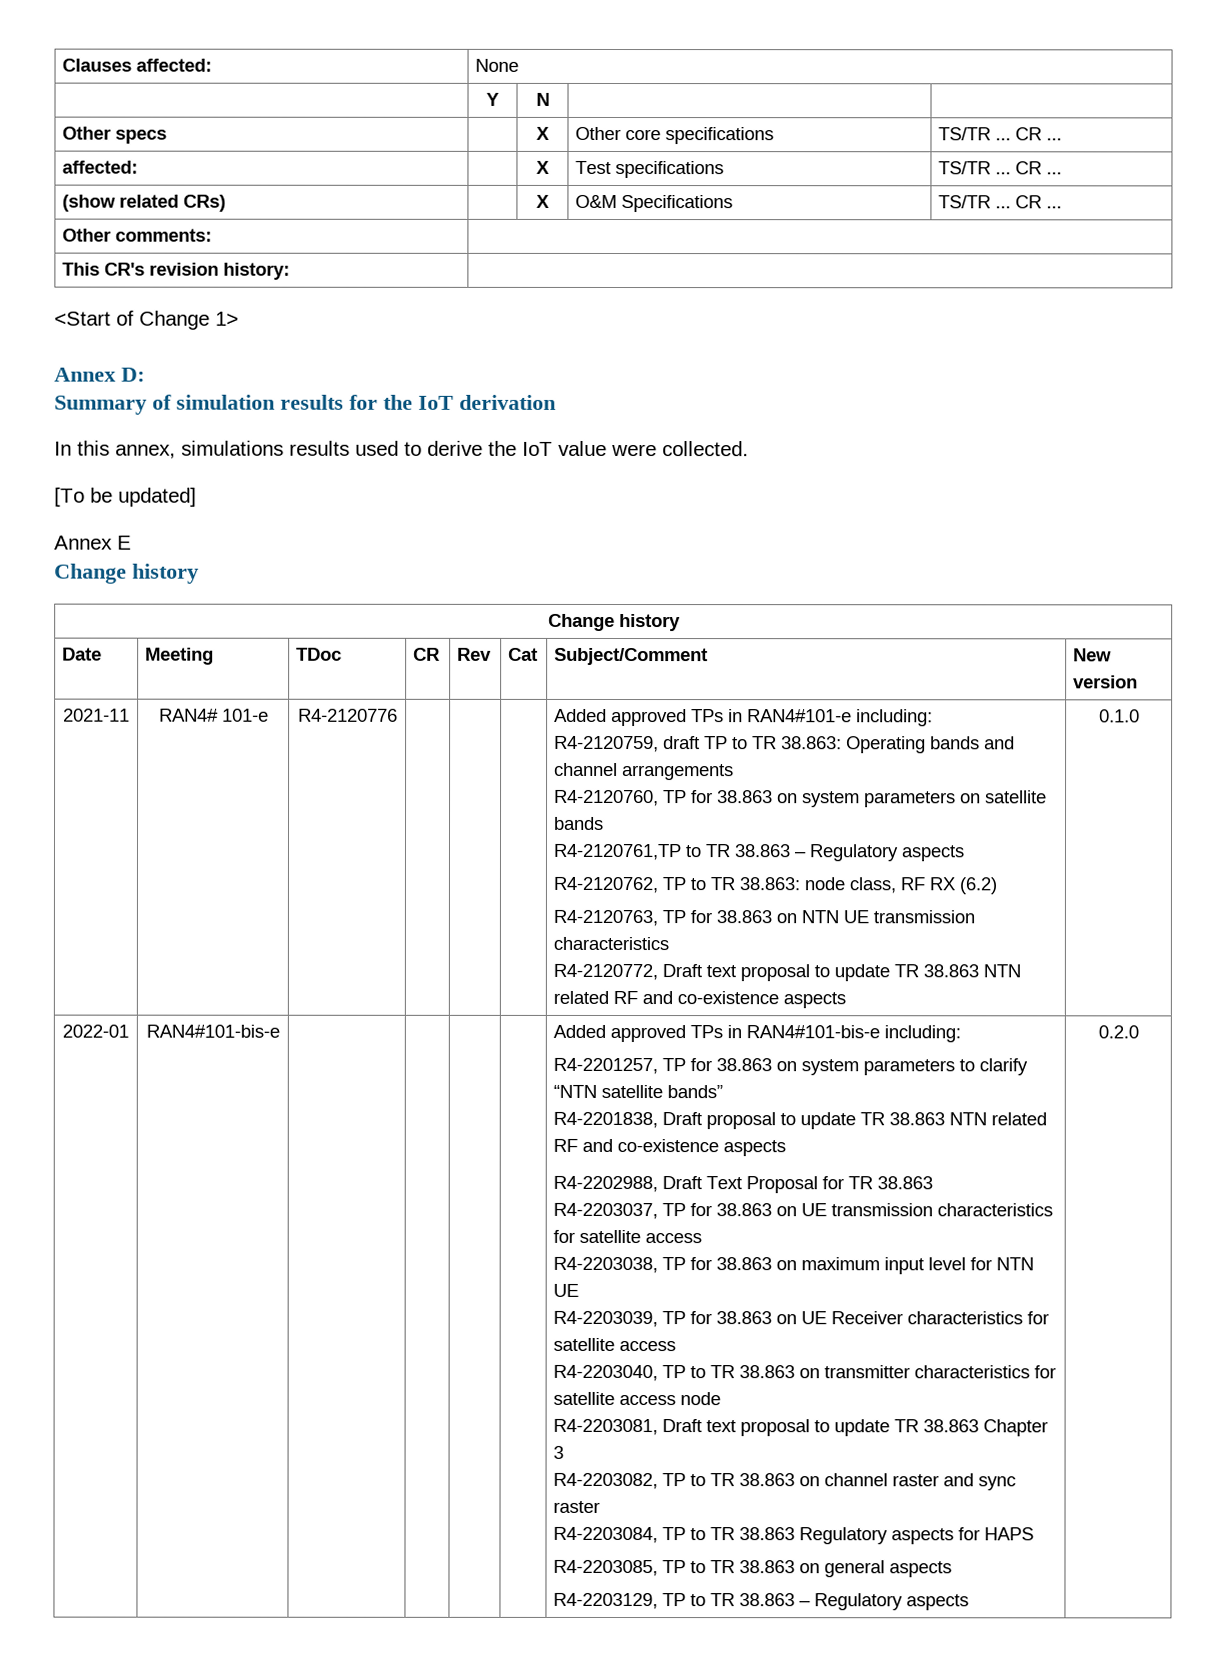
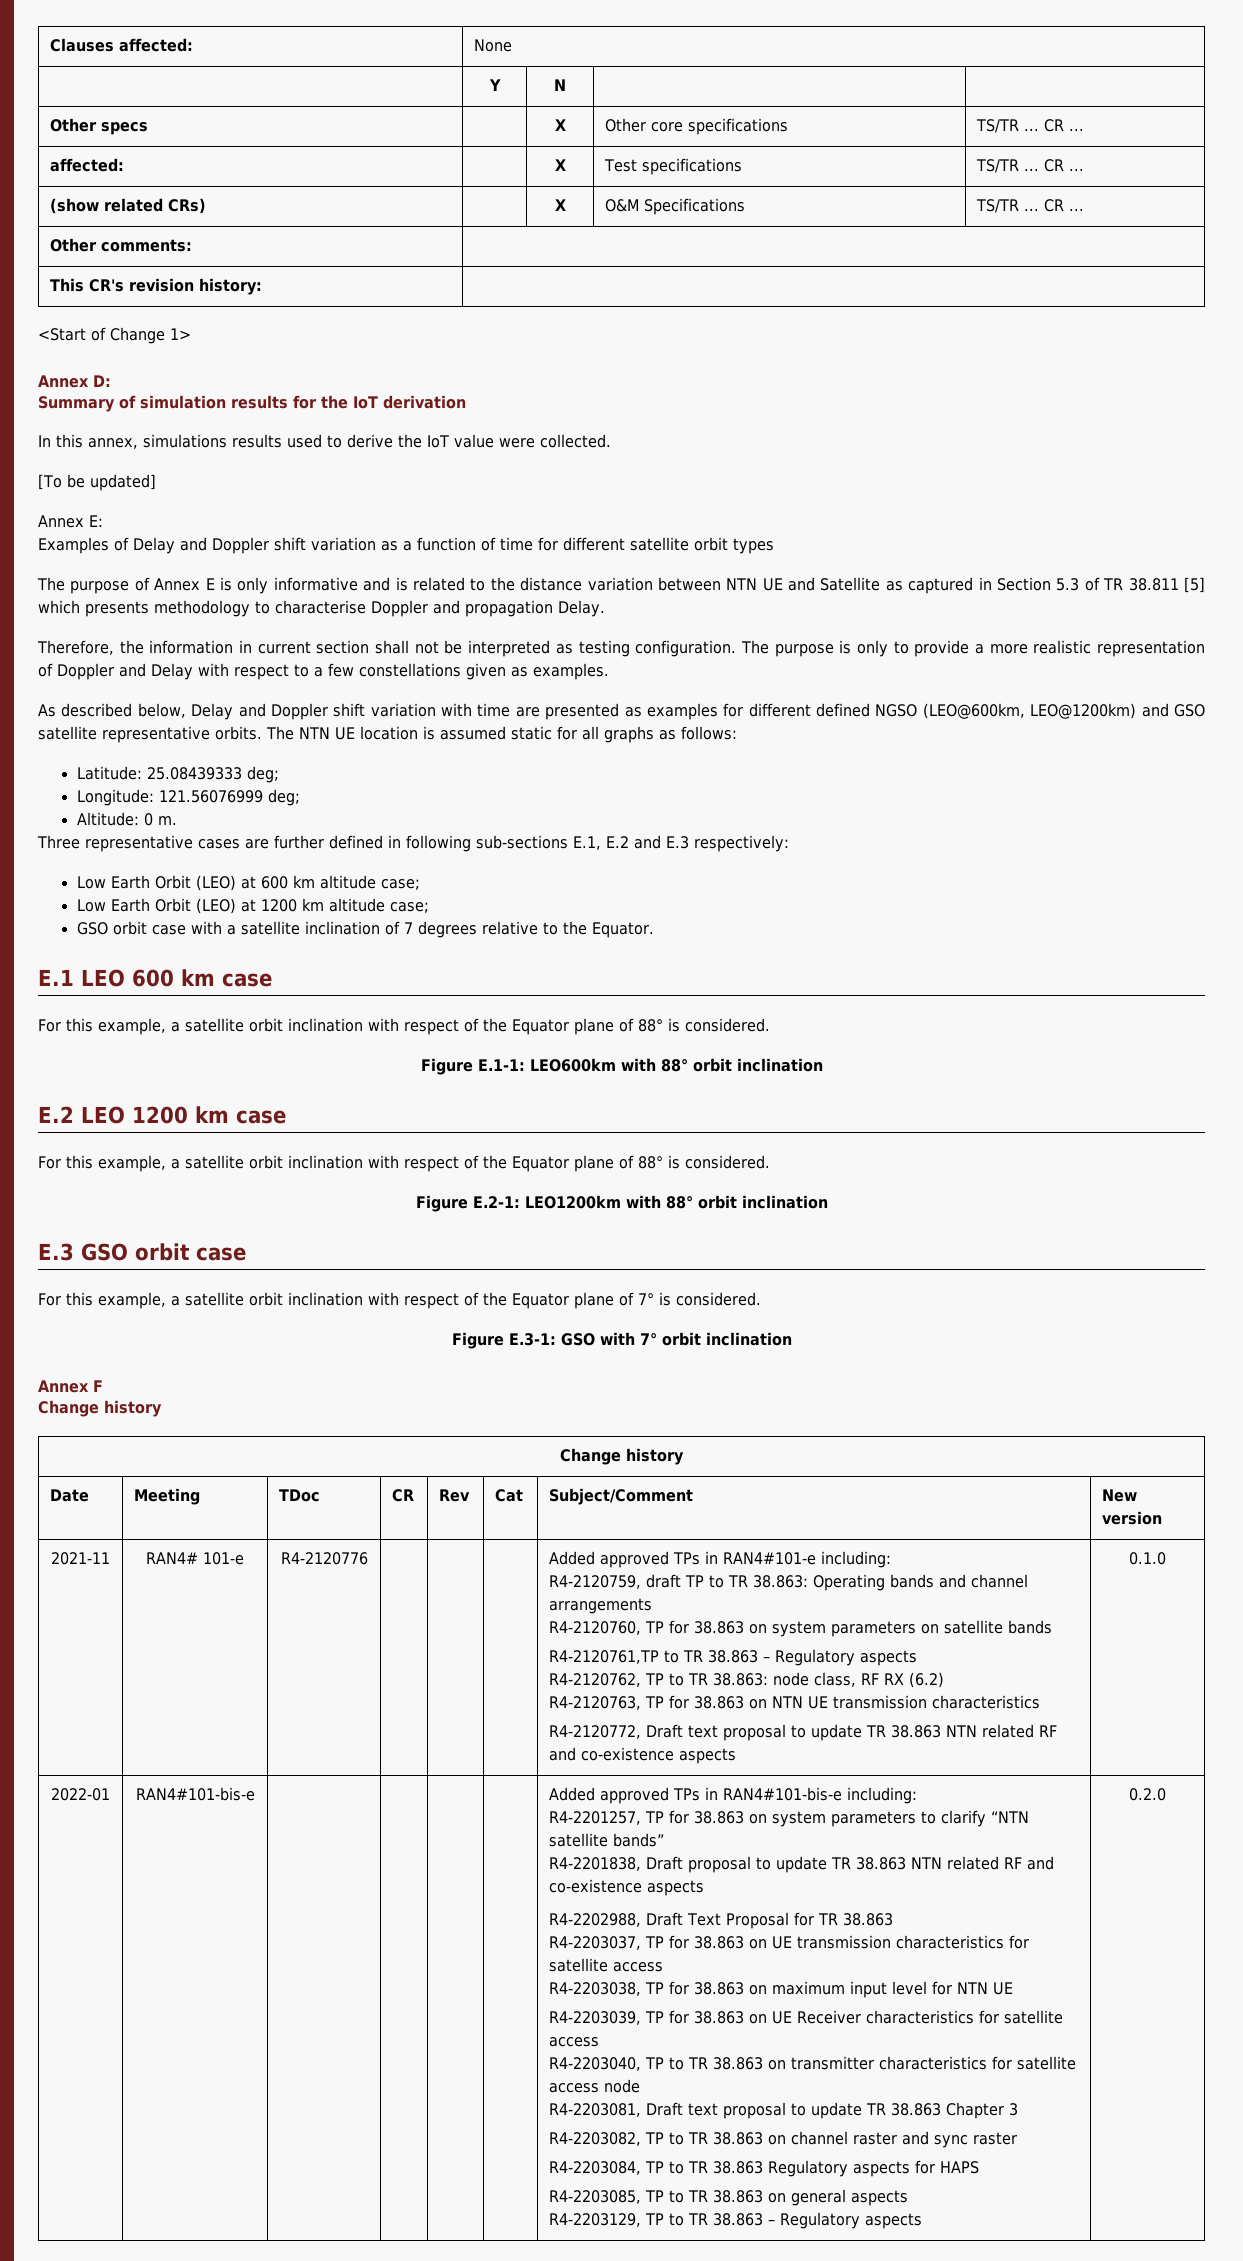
- Annex E
+ Annex E:
+ Examples of Delay and Doppler shift variation as a function of time for different satellite orbit types
+ The purpose of Annex E is only informative and is related to the distance variation between NTN UE and Satellite as captured in Section 5.3 of TR 38.811 [5] which presents methodology to characterise Doppler and propagation Delay.
+ Therefore, the information in current section shall not be interpreted as testing configuration. The purpose is only to provide a more realistic representation of Doppler and Delay with respect to a few constellations given as examples.
+ As described below, Delay and Doppler shift variation with time are presented as examples for different defined NGSO (LEO@600km, LEO@1200km) and GSO satellite representative orbits. The NTN UE location is assumed static for all graphs as follows:
+ Latitude: 25.08439333 deg;
+ Longitude: 121.56076999 deg;
+ Altitude: 0 m.
+ Three representative cases are further defined in following sub-sections E.1, E.2 and E.3 respectively:
+ Low Earth Orbit (LEO) at 600 km altitude case;
+ Low Earth Orbit (LEO) at 1200 km altitude case;
+ GSO orbit case with a satellite inclination of 7 degrees relative to the Equator.
+ E.1 LEO 600 km case
+ For this example, a satellite orbit inclination with respect of the Equator plane of 88° is considered.
+ Figure E.1-1: LEO600km with 88° orbit inclination
+ E.2 LEO 1200 km case
+ For this example, a satellite orbit inclination with respect of the Equator plane of 88° is considered.
+ Figure E.2-1: LEO1200km with 88° orbit inclination
+ E.3 GSO orbit case
+ For this example, a satellite orbit inclination with respect of the Equator plane of 7° is considered.
+ Figure E.3-1: GSO with 7° orbit inclination
+ Annex F

